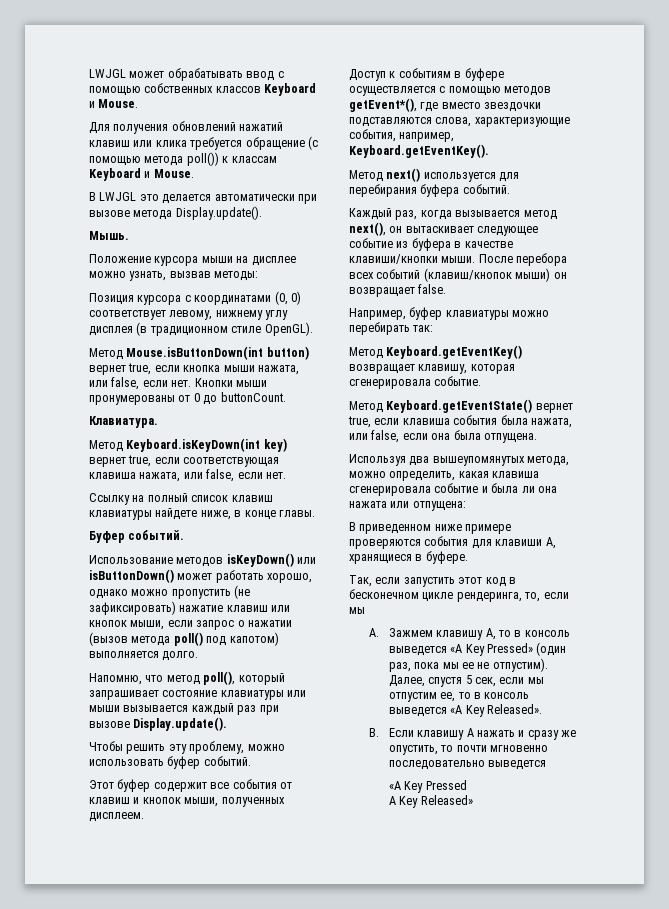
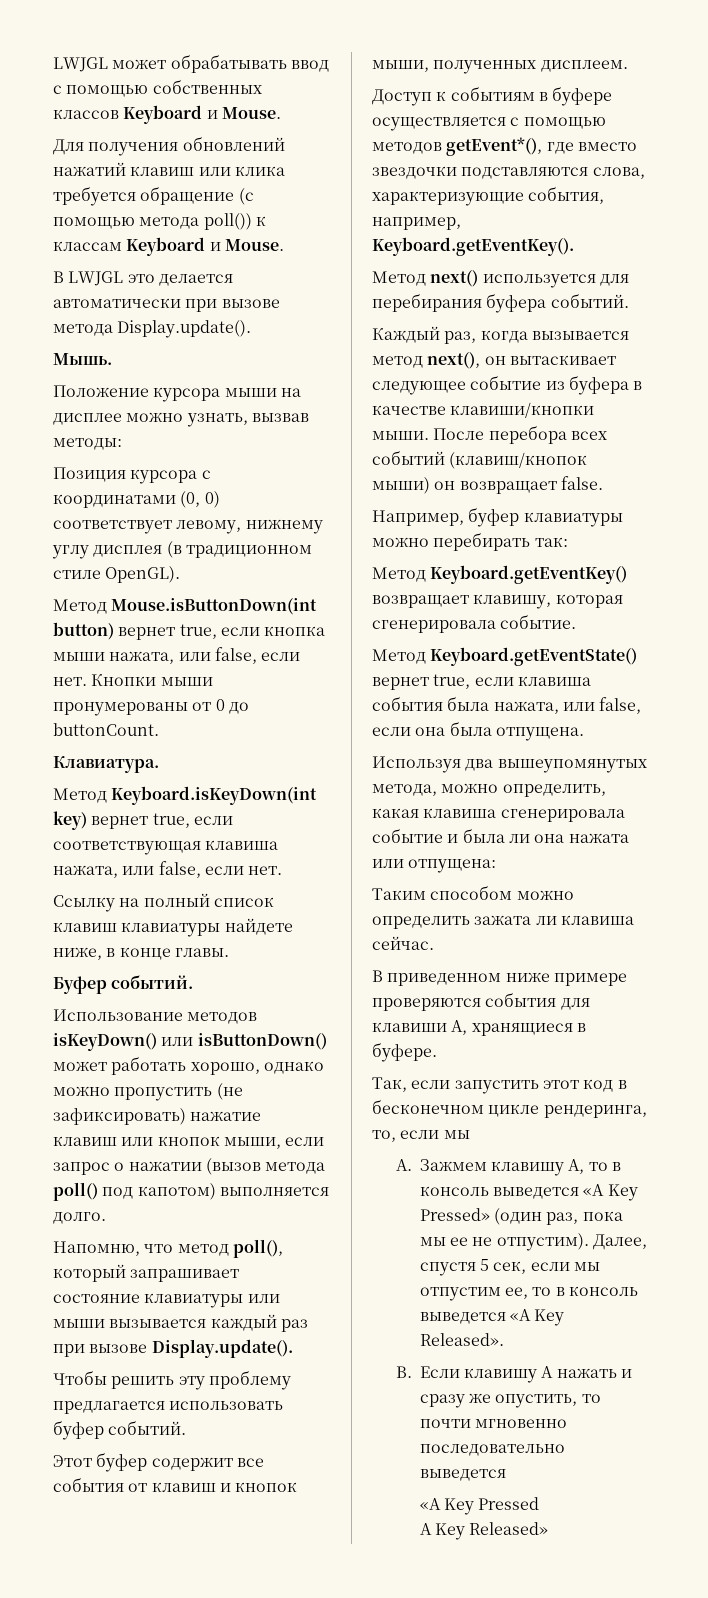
- Чтобы решить эту проблему, можно использовать буфер событий.
+ Чтобы решить эту проблему предлагается использовать буфер событий.
+ Таким способом можно определить зажата ли клавиша сейчас.

